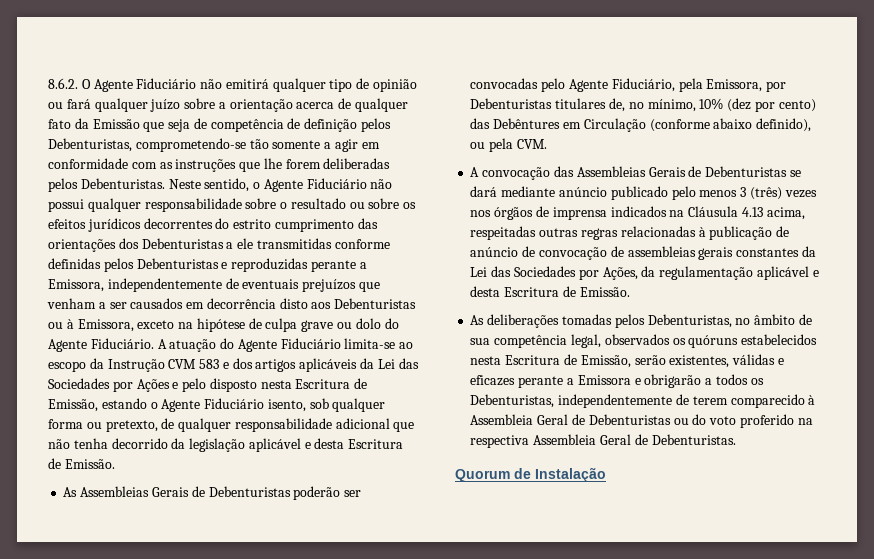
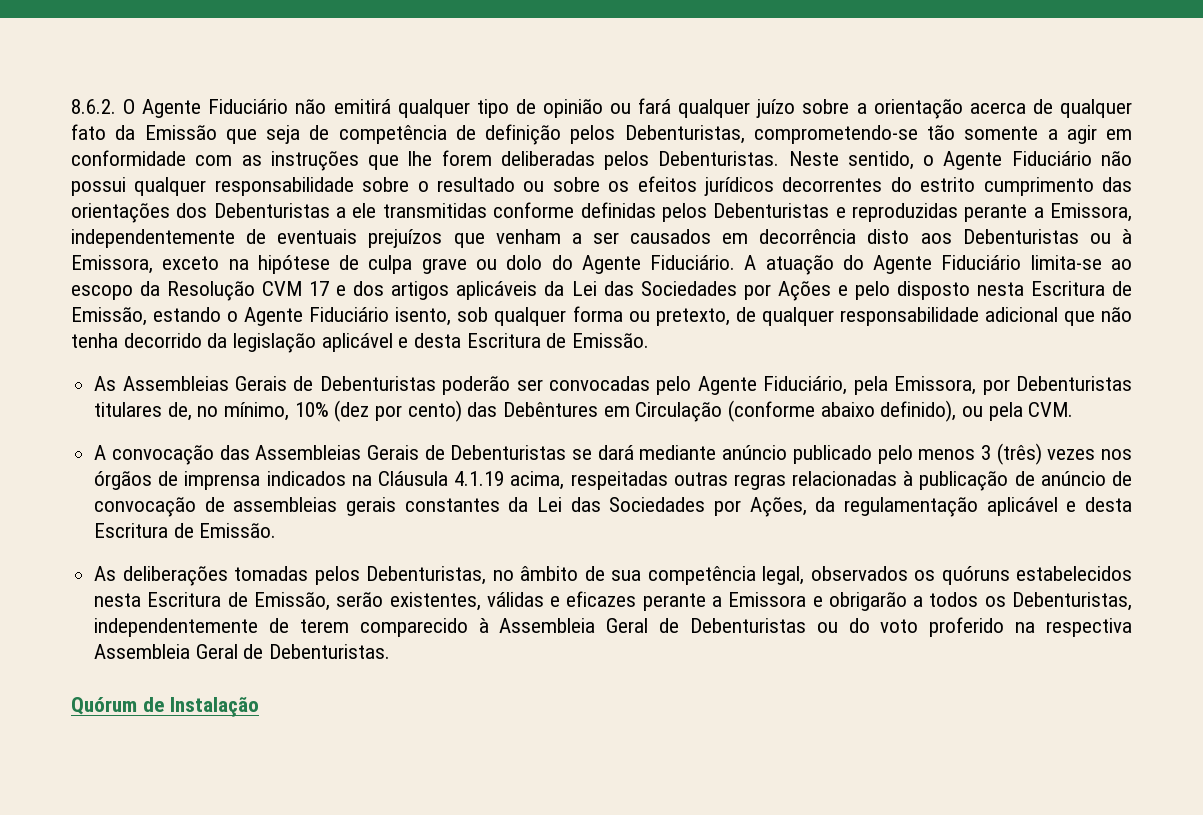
- A atuação do Agente Fiduciário limita-se ao escopo da Instrução CVM 583 e dos artigos aplicáveis da Lei das Sociedades por Ações e pelo disposto nesta Escritura de Emissão, estando o Agente Fiduciário isento, sob qualquer forma ou pretexto, de qualquer responsabilidade adicional que não tenha decorrido da legislação aplicável e desta Escritura de Emissão.
+ A atuação do Agente Fiduciário limita-se ao escopo da Resolução CVM 17 e dos artigos aplicáveis da Lei das Sociedades por Ações e pelo disposto nesta Escritura de Emissão, estando o Agente Fiduciário isento, sob qualquer forma ou pretexto, de qualquer responsabilidade adicional que não tenha decorrido da legislação aplicável e desta Escritura de Emissão.
- A convocação das Assembleias Gerais de Debenturistas se dará mediante anúncio publicado pelo menos 3 (três) vezes nos órgãos de imprensa indicados na Cláusula 4.13 acima, respeitadas outras regras relacionadas à publicação de anúncio de convocação de assembleias gerais constantes da Lei das Sociedades por Ações, da regulamentação aplicável e desta Escritura de Emissão.
+ A convocação das Assembleias Gerais de Debenturistas se dará mediante anúncio publicado pelo menos 3 (três) vezes nos órgãos de imprensa indicados na Cláusula 4.1.19 acima, respeitadas outras regras relacionadas à publicação de anúncio de convocação de assembleias gerais constantes da Lei das Sociedades por Ações, da regulamentação aplicável e desta Escritura de Emissão.
- Quorum de Instalação
+ Quórum de Instalação

